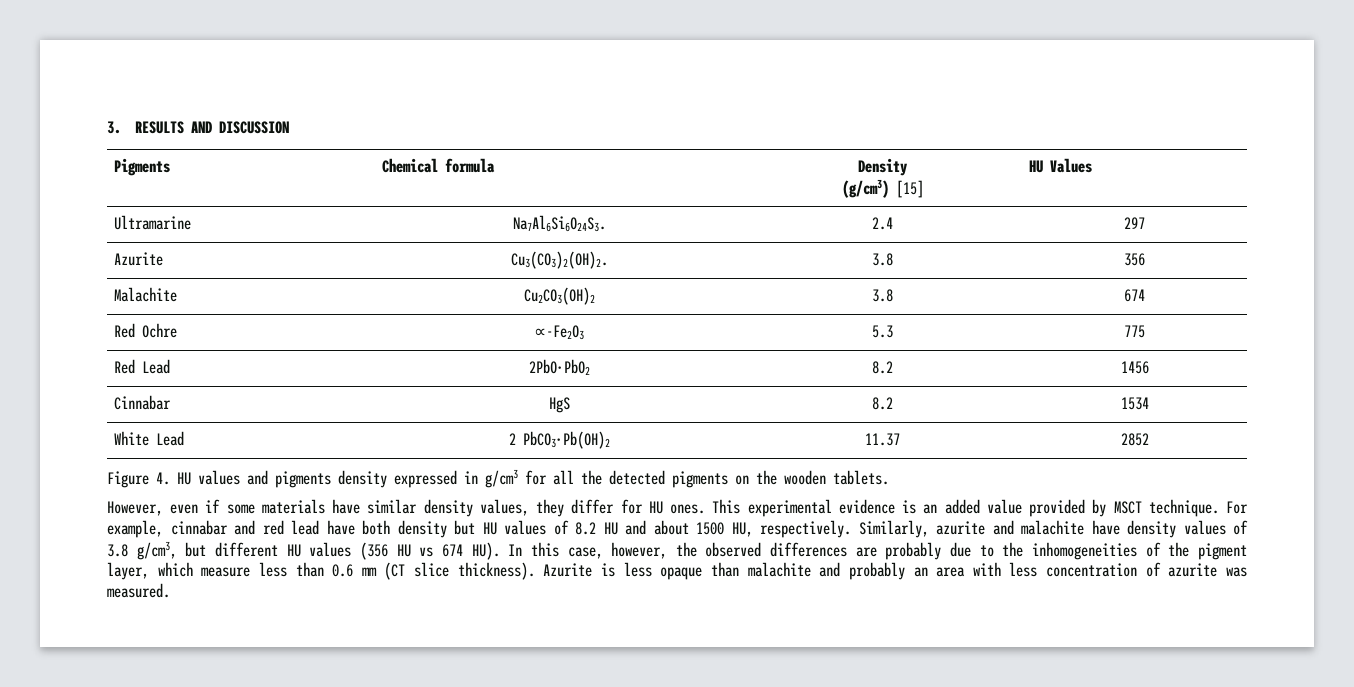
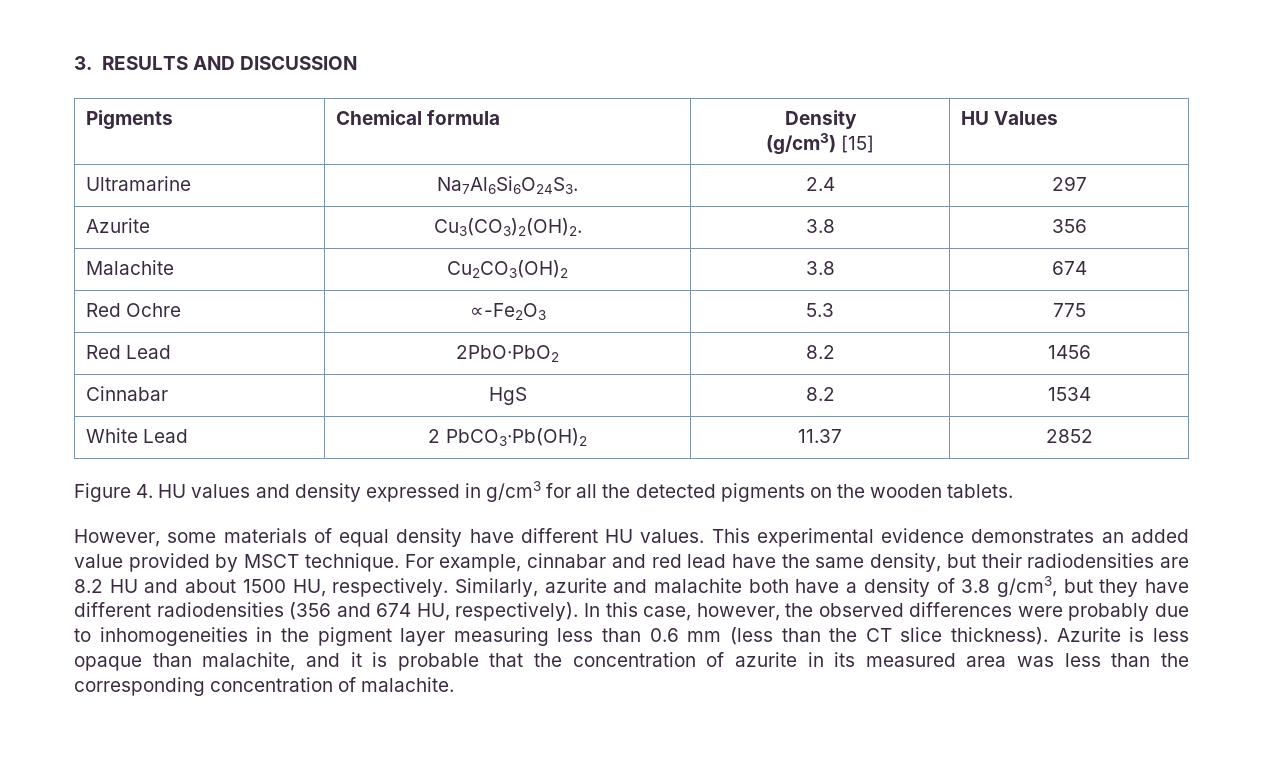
- Figure 4. HU values and pigments density expressed in g/cm3 for all the detected pigments on the wooden tablets.
+ Figure 4. HU values and density expressed in g/cm3 for all the detected pigments on the wooden tablets.
- However, even if some materials have similar density values, they differ for HU ones.
+ However, some materials of equal density have different HU values.
- This experimental evidence is an added value provided by MSCT technique.
+ This experimental evidence demonstrates an added value provided by MSCT technique.
- For example, cinnabar and red lead have both density but HU values of 8.2 HU and about 1500 HU, respectively.
+ For example, cinnabar and red lead have the same density, but their radiodensities are 8.2 HU and about 1500 HU, respectively.
- Similarly, azurite and malachite have density values of 3.8 g/cm3, but different HU values (356 HU vs 674 HU). In this case, however, the observed differences are probably due to the inhomogeneities of the pigment layer, which measure less than 0.6 mm (CT slice thickness).
+ Similarly, azurite and malachite both have a density of 3.8 g/cm3, but they have different radiodensities (356 and 674 HU, respectively). In this case, however, the observed differences were probably due to inhomogeneities in the pigment layer measuring less than 0.6 mm (less than the CT slice thickness).
- Azurite is less opaque than malachite and probably an area with less concentration of azurite was measured.
+ Azurite is less opaque than malachite, and it is probable that the concentration of azurite in its measured area was less than the corresponding concentration of malachite.

